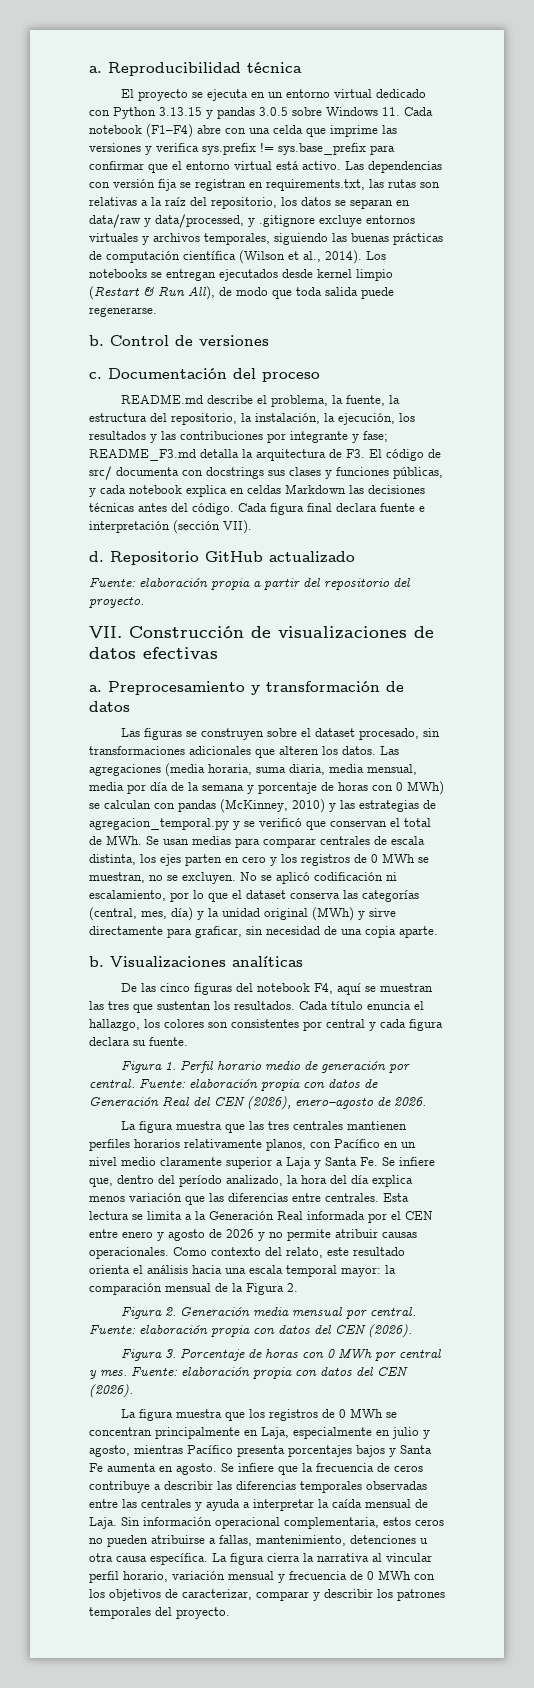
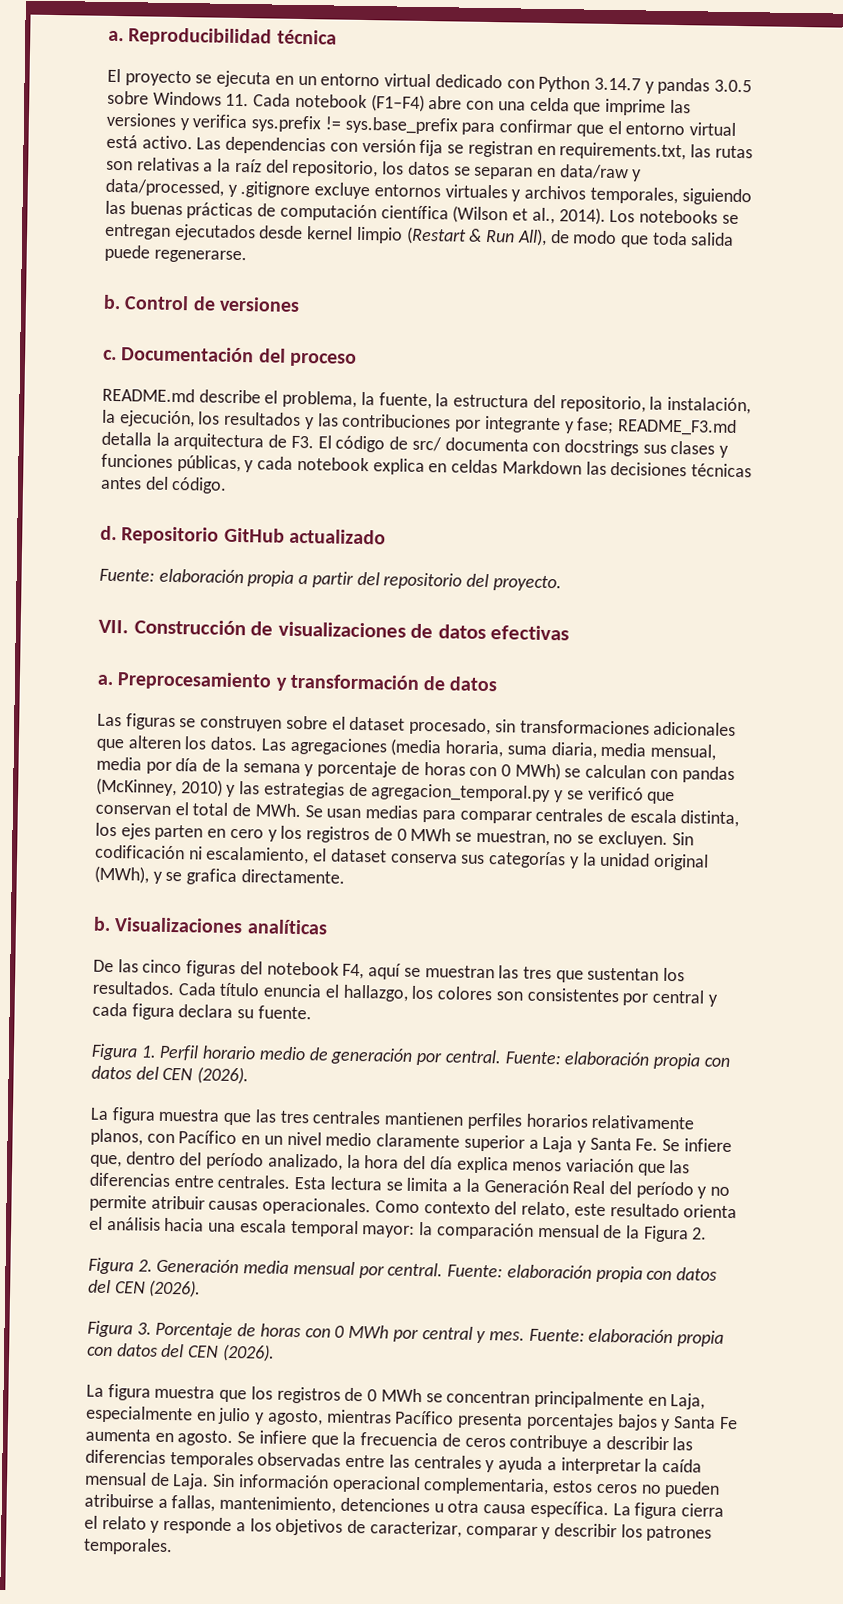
- El proyecto se ejecuta en un entorno virtual dedicado con Python 3.13.15 y pandas 3.0.5 sobre Windows 11. Cada notebook (F1–F4) abre con una celda que imprime las versiones y verifica sys.prefix != sys.base_prefix para confirmar que el entorno virtual está activo.
+ El proyecto se ejecuta en un entorno virtual dedicado con Python 3.14.7 y pandas 3.0.5 sobre Windows 11. Cada notebook (F1–F4) abre con una celda que imprime las versiones y verifica sys.prefix != sys.base_prefix para confirmar que el entorno virtual está activo.
- Cada figura final declara fuente e interpretación (sección VII).
- No se aplicó codificación ni escalamiento, por lo que el dataset conserva las categorías (central, mes, día) y la unidad original (MWh) y sirve directamente para graficar, sin necesidad de una copia aparte.
+ Sin codificación ni escalamiento, el dataset conserva sus categorías y la unidad original (MWh), y se grafica directamente.
- Figura 1. Perfil horario medio de generación por central. Fuente: elaboración propia con datos de Generación Real del CEN (2026), enero–agosto de 2026.
+ Figura 1. Perfil horario medio de generación por central. Fuente: elaboración propia con datos del CEN (2026).
- Esta lectura se limita a la Generación Real informada por el CEN entre enero y agosto de 2026 y no permite atribuir causas operacionales.
+ Esta lectura se limita a la Generación Real del período y no permite atribuir causas operacionales.
- La figura cierra la narrativa al vincular perfil horario, variación mensual y frecuencia de 0 MWh con los objetivos de caracterizar, comparar y describir los patrones temporales del proyecto.
+ La figura cierra el relato y responde a los objetivos de caracterizar, comparar y describir los patrones temporales.

